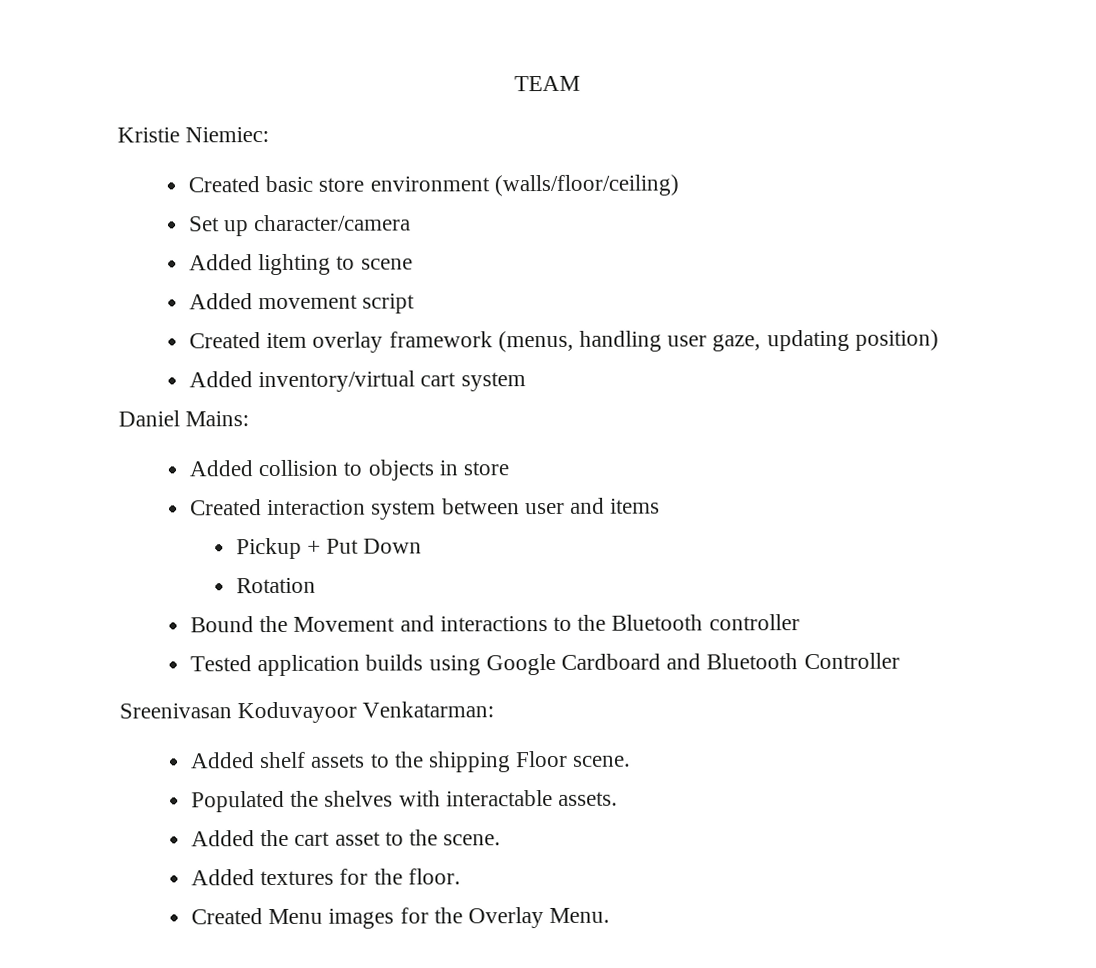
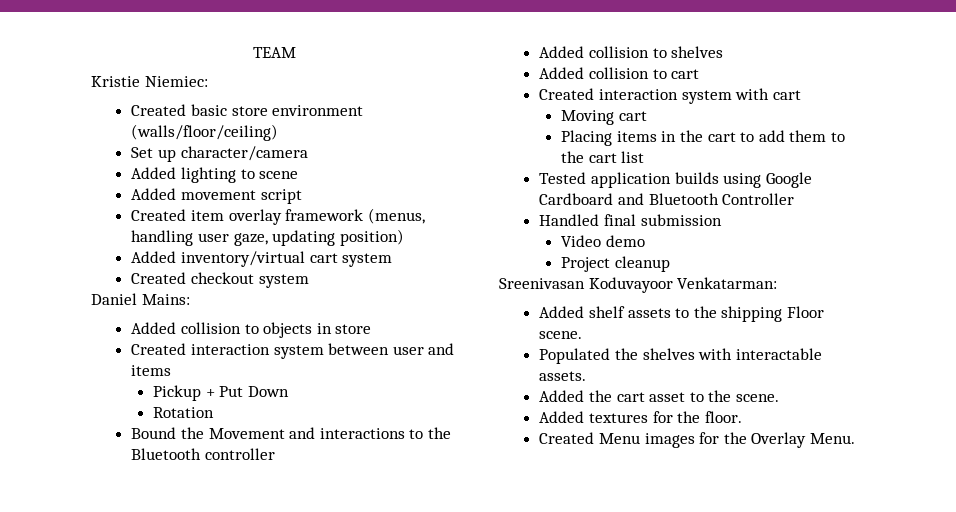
+ Created checkout system
+ Added collision to shelves
+ Added collision to cart
+ Created interaction system with cart
+ Moving cart
+ Placing items in the cart to add them to the cart list
+ Handled final submission
+ Video demo
+ Project cleanup

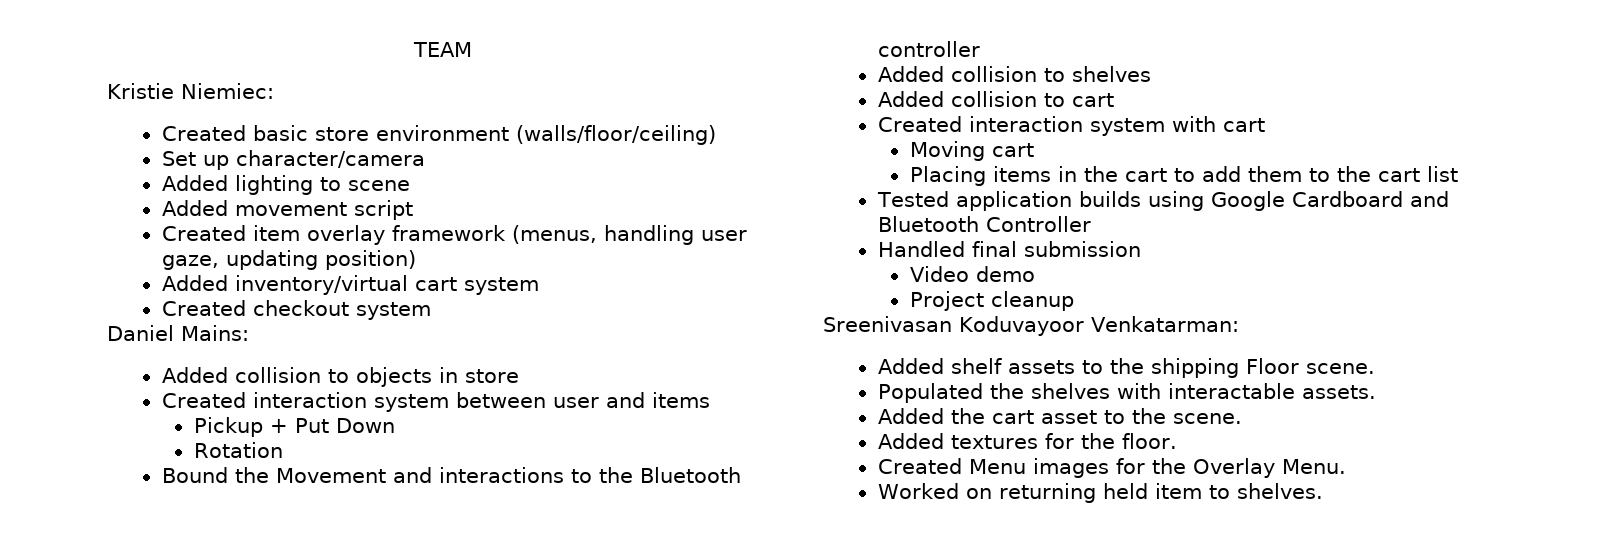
+ Worked on returning held item to shelves.

